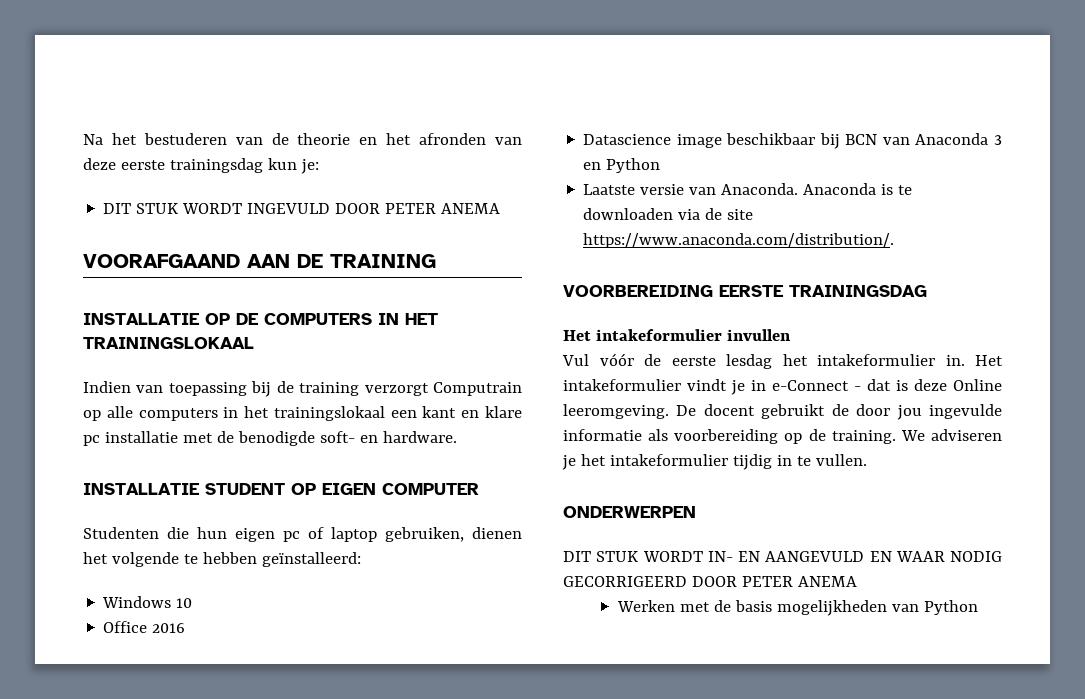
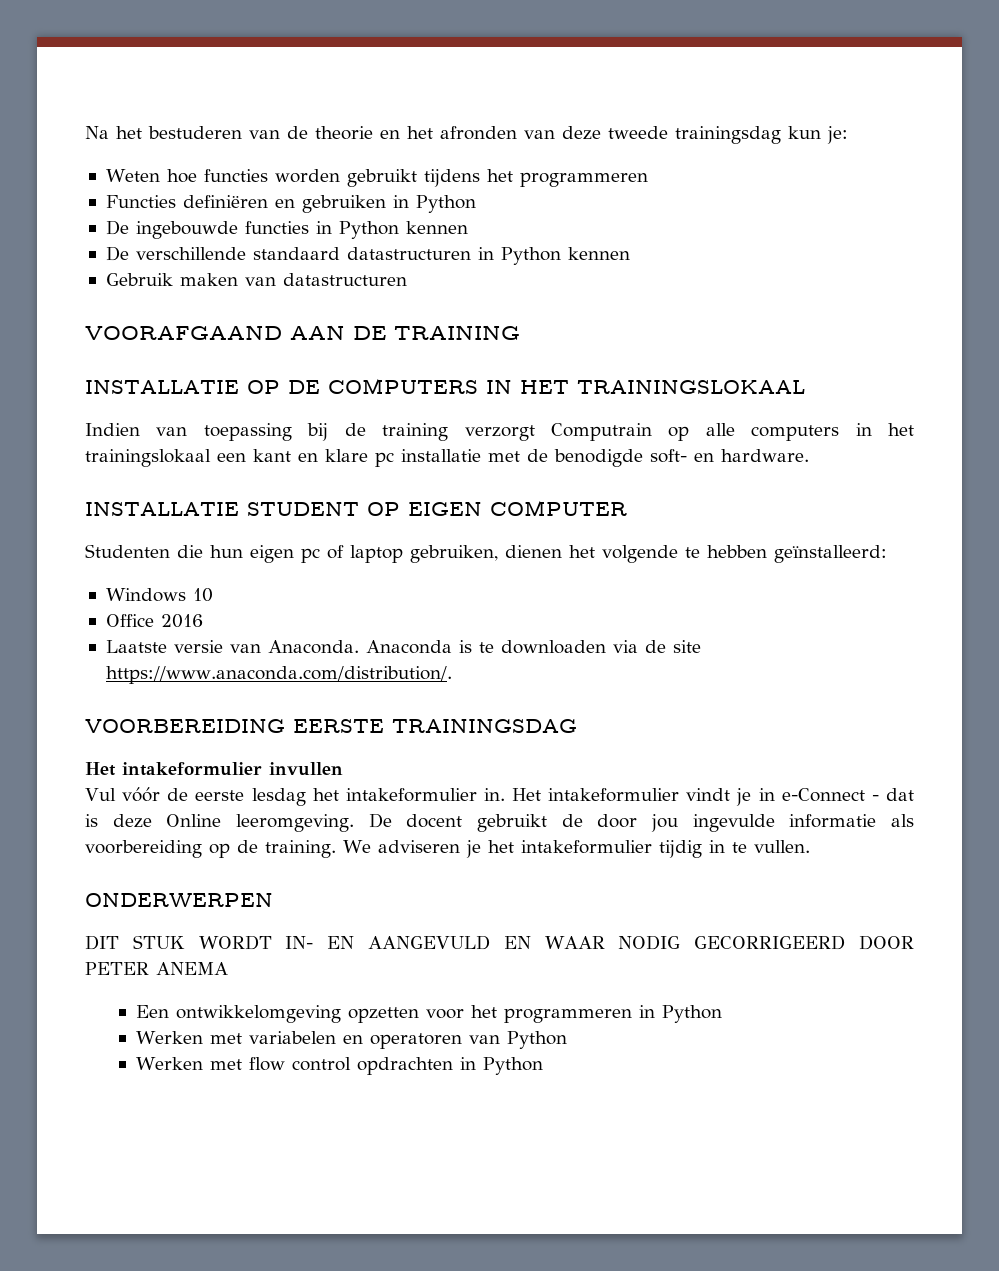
- Na het bestuderen van de theorie en het afronden van deze eerste trainingsdag kun je:
+ Na het bestuderen van de theorie en het afronden van deze tweede trainingsdag kun je:
- DIT STUK WORDT INGEVULD DOOR PETER ANEMA
+ Weten hoe functies worden gebruikt tijdens het programmeren
+ Functies definiëren en gebruiken in Python
+ De ingebouwde functies in Python kennen
+ De verschillende standaard datastructuren in Python kennen
+ Gebruik maken van datastructuren
- Datascience image beschikbaar bij BCN van Anaconda 3 en Python
- Werken met de basis mogelijkheden van Python
+ Een ontwikkelomgeving opzetten voor het programmeren in Python
+ Werken met variabelen en operatoren van Python
+ Werken met flow control opdrachten in Python

